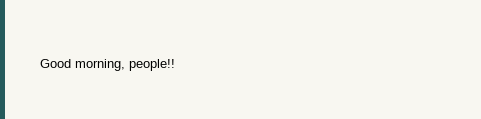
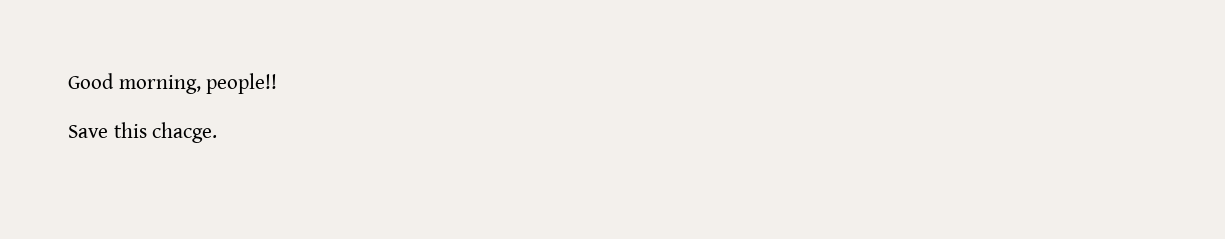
+ Save this chacge.

